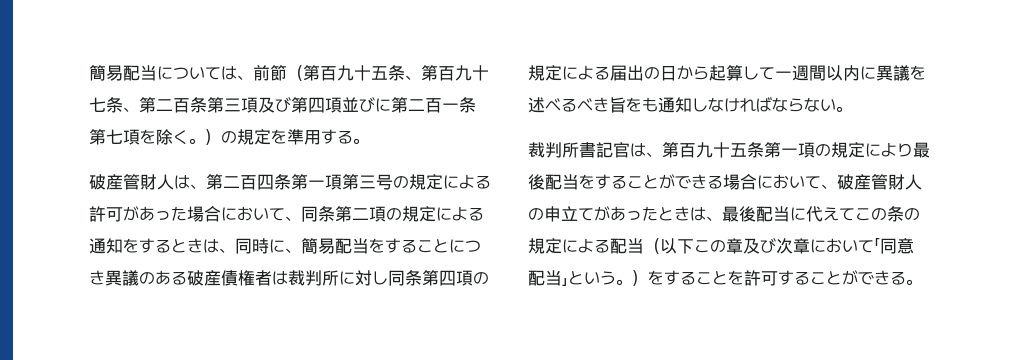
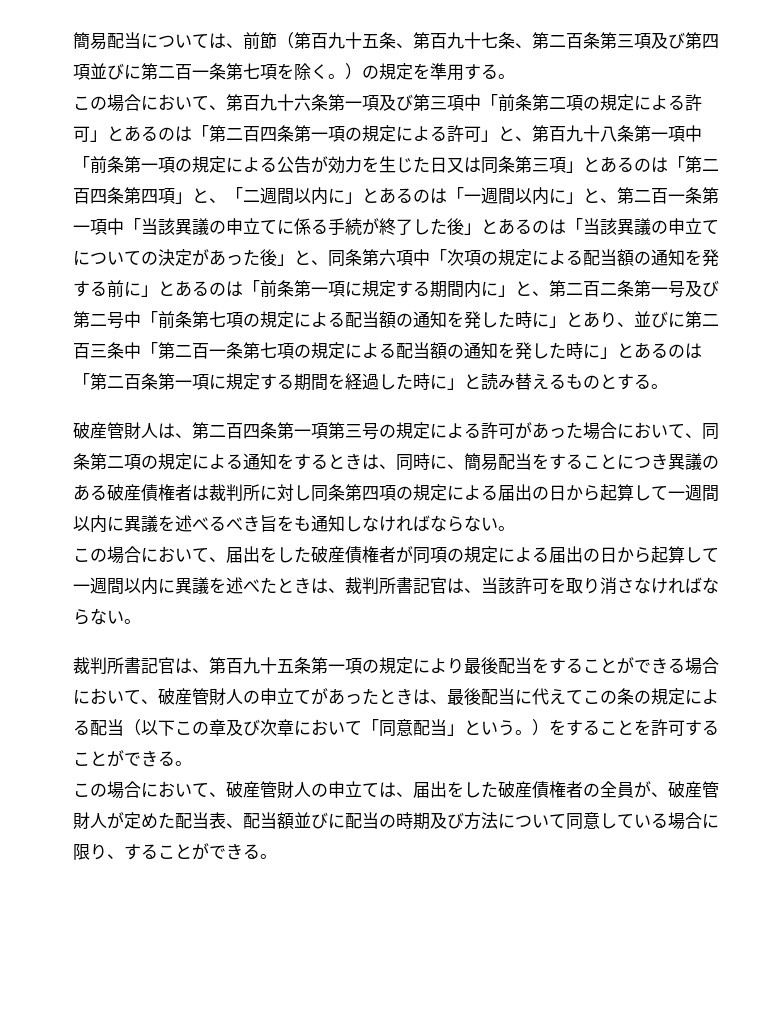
+ この場合において、第百九十六条第一項及び第三項中「前条第二項の規定による許可」とあるのは「第二百四条第一項の規定による許可」と、第百九十八条第一項中「前条第一項の規定による公告が効力を生じた日又は同条第三項」とあるのは「第二百四条第四項」と、「二週間以内に」とあるのは「一週間以内に」と、第二百一条第一項中「当該異議の申立てに係る手続が終了した後」とあるのは「当該異議の申立てについての決定があった後」と、同条第六項中「次項の規定による配当額の通知を発する前に」とあるのは「前条第一項に規定する期間内に」と、第二百二条第一号及び第二号中「前条第七項の規定による配当額の通知を発した時に」とあり、並びに第二百三条中「第二百一条第七項の規定による配当額の通知を発した時に」とあるのは「第二百条第一項に規定する期間を経過した時に」と読み替えるものとする。
+ この場合において、届出をした破産債権者が同項の規定による届出の日から起算して一週間以内に異議を述べたときは、裁判所書記官は、当該許可を取り消さなければならない。
+ この場合において、破産管財人の申立ては、届出をした破産債権者の全員が、破産管財人が定めた配当表、配当額並びに配当の時期及び方法について同意している場合に限り、することができる。

